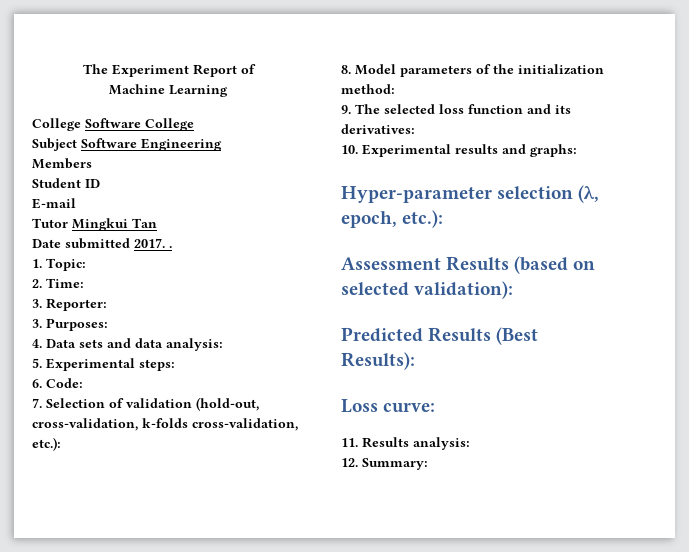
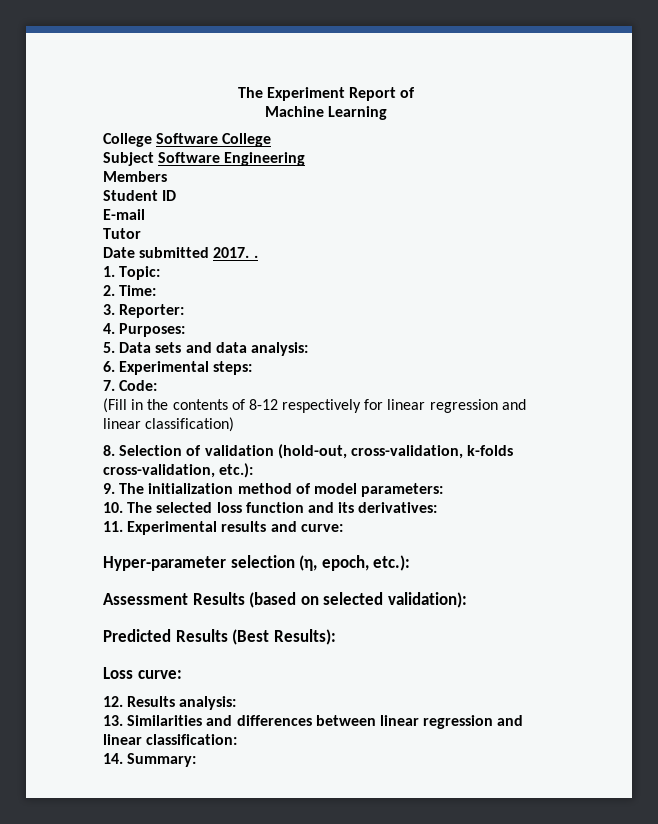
- Tutor Mingkui Tan
+ Tutor
- 3. Purposes:
+ 4. Purposes:
- 4. Data sets and data analysis:
+ 5. Data sets and data analysis:
- 5. Experimental steps:
+ 6. Experimental steps:
- 6. Code:
+ 7. Code:
- 7. Selection of validation (hold-out, cross-validation, k-folds cross-validation, etc.):
+ (Fill in the contents of 8-12 respectively for linear regression and linear classification)
+ 8. Selection of validation (hold-out, cross-validation, k-folds cross-validation, etc.):
- 8. Model parameters of the initialization method:
- 9. The selected loss function and its derivatives:
+ 9. The initialization method of model parameters:
+ 10. The selected loss function and its derivatives:
- 10. Experimental results and graphs:
+ 11. Experimental results and curve:
- Hyper-parameter selection (λ, epoch, etc.):
+ Hyper-parameter selection (η, epoch, etc.):
- 11. Results analysis:
+ 12. Results analysis:
- 12. Summary:
+ 13. Similarities and differences between linear regression and linear classification:
+ 14. Summary:

